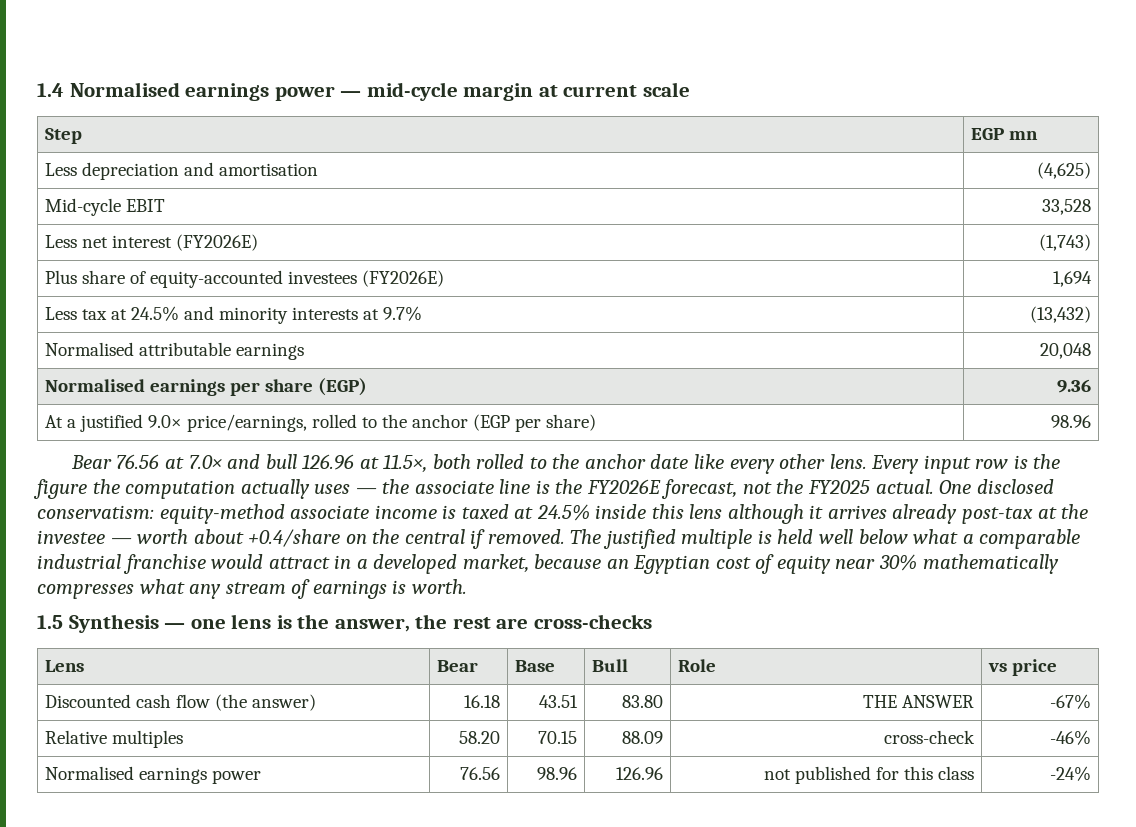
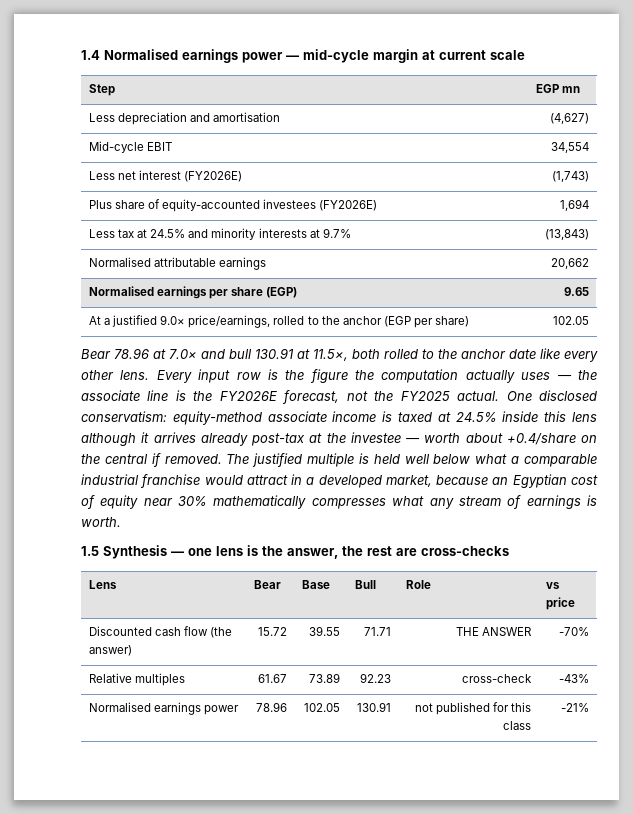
- Less depreciation and amortisation | (4,625)
+ Less depreciation and amortisation | (4,627)
- Mid-cycle EBIT | 33,528
+ Mid-cycle EBIT | 34,554
- Less tax at 24.5% and minority interests at 9.7% | (13,432)
+ Less tax at 24.5% and minority interests at 9.7% | (13,843)
- Normalised attributable earnings | 20,048
+ Normalised attributable earnings | 20,662
- Normalised earnings per share (EGP) | 9.36
+ Normalised earnings per share (EGP) | 9.65
- At a justified 9.0× price/earnings, rolled to the anchor (EGP per share) | 98.96
- Bear 76.56 at 7.0× and bull 126.96 at 11.5×, both rolled to the anchor date like every other lens.
+ At a justified 9.0× price/earnings, rolled to the anchor (EGP per share) | 102.05
+ Bear 78.96 at 7.0× and bull 130.91 at 11.5×, both rolled to the anchor date like every other lens.
- Discounted cash flow (the answer) | 16.18 | 43.51 | 83.80 | THE ANSWER | -67%
+ Discounted cash flow (the answer) | 15.72 | 39.55 | 71.71 | THE ANSWER | -70%
- Relative multiples | 58.20 | 70.15 | 88.09 | cross-check | -46%
+ Relative multiples | 61.67 | 73.89 | 92.23 | cross-check | -43%
- Normalised earnings power | 76.56 | 98.96 | 126.96 | not published for this class | -24%
+ Normalised earnings power | 78.96 | 102.05 | 130.91 | not published for this class | -21%

